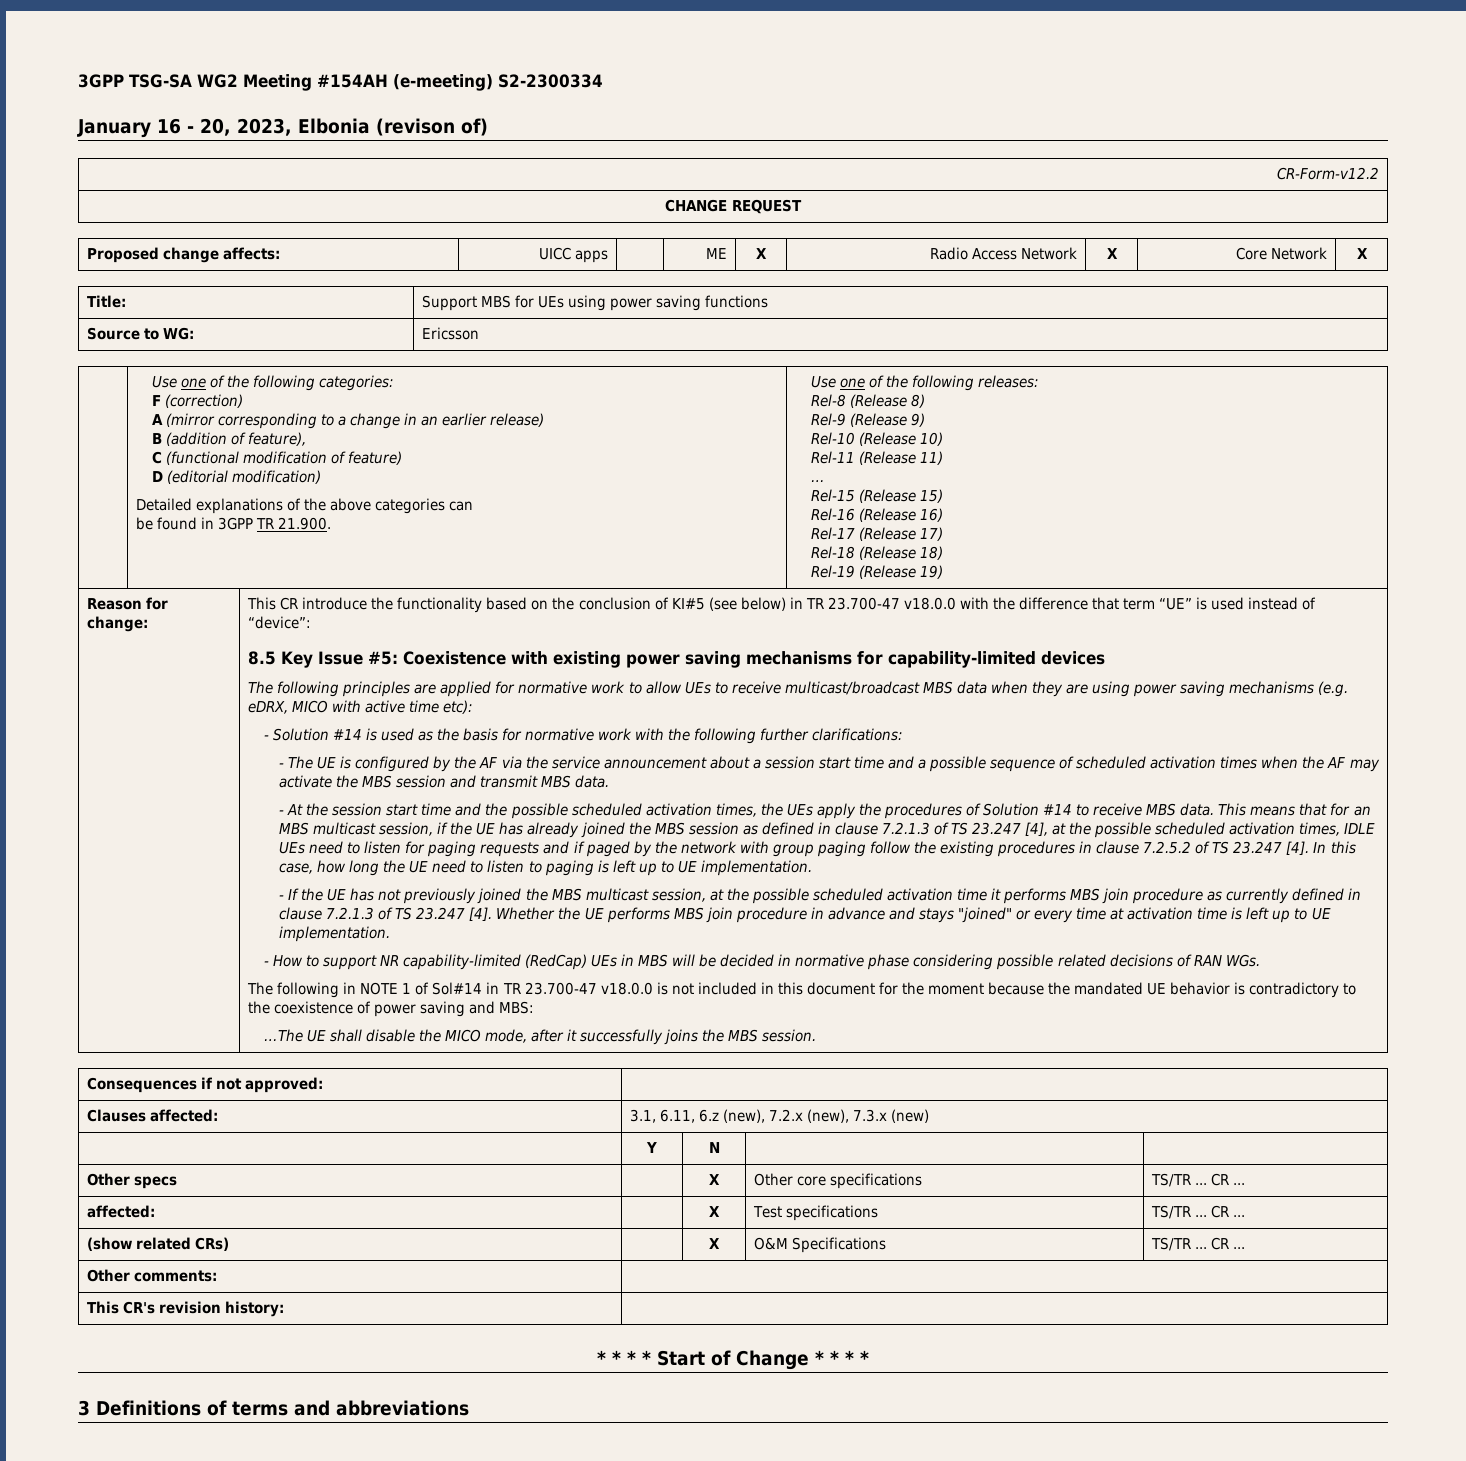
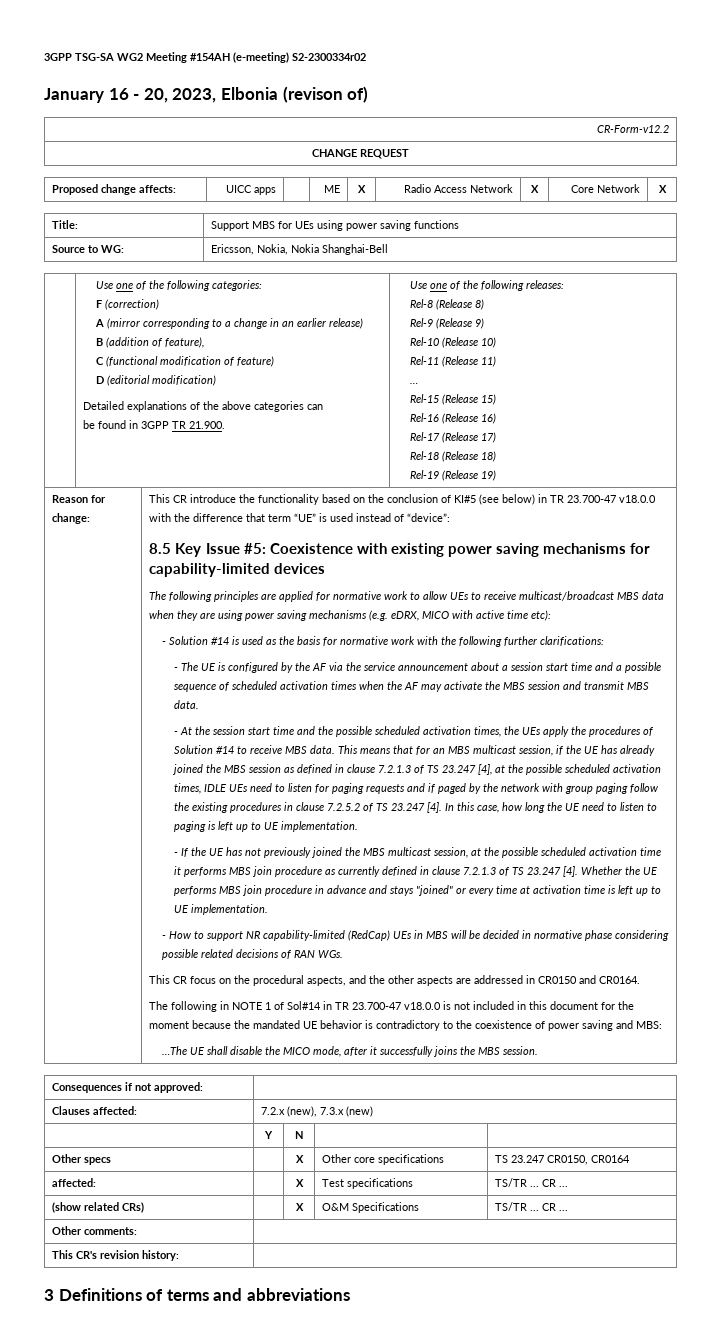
- 3GPP TSG-SA WG2 Meeting #154AH (e-meeting) S2-2300334
+ 3GPP TSG-SA WG2 Meeting #154AH (e-meeting) S2-2300334r02
- Source to WG: | Ericsson
+ Source to WG: | Ericsson, Nokia, Nokia Shanghai-Bell
+ This CR focus on the procedural aspects, and the other aspects are addressed in CR0150 and CR0164.
- Clauses affected: | 3.1, 6.11, 6.z (new), 7.2.x (new), 7.3.x (new)
+ Clauses affected: | 7.2.x (new), 7.3.x (new)
- Other specs | | X | Other core specifications | TS/TR ... CR ...
+ Other specs | | X | Other core specifications | TS 23.247 CR0150, CR0164
- * * * * Start of Change * * * *

